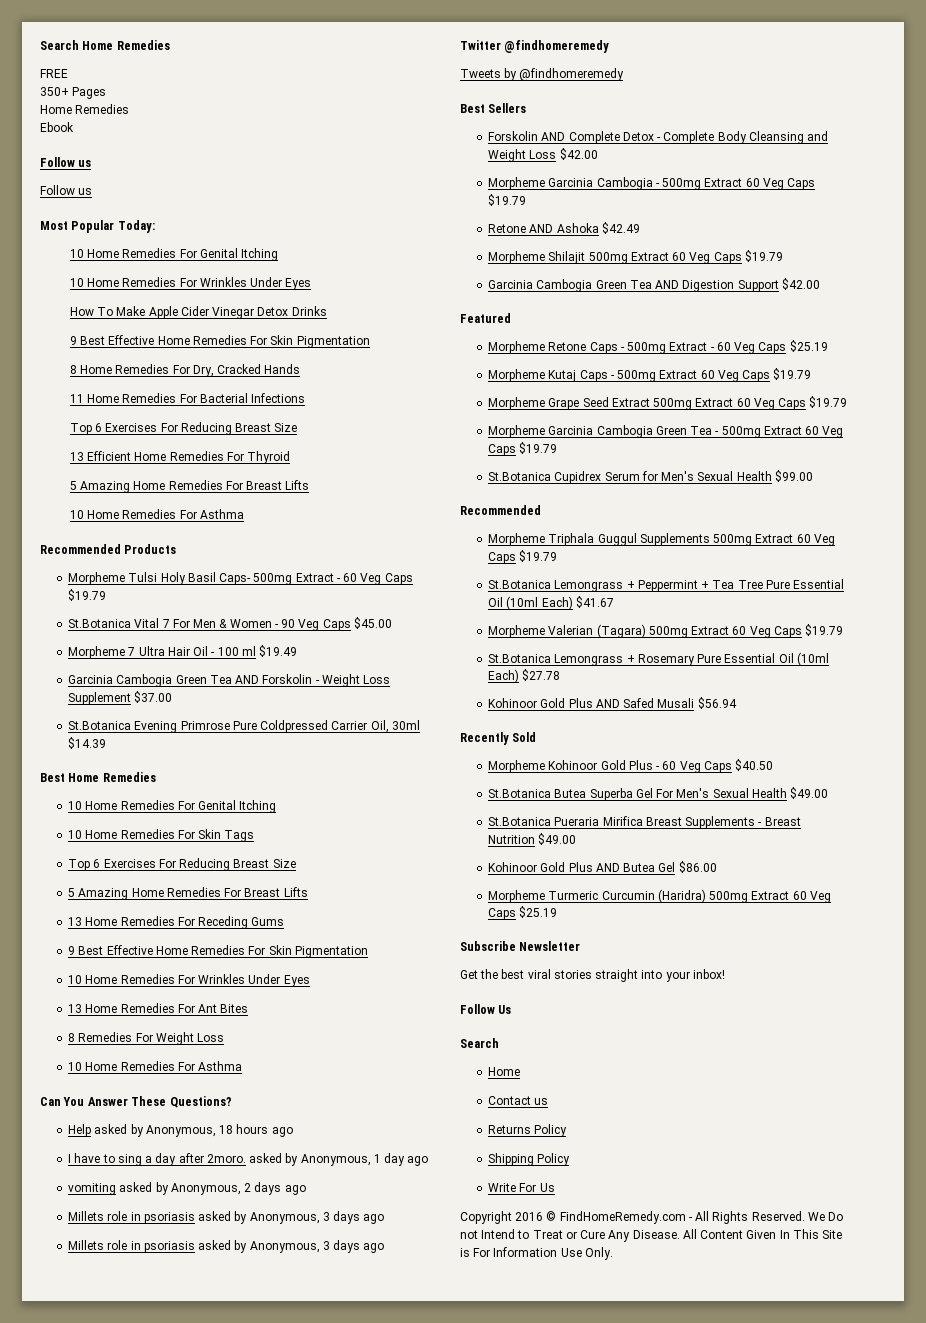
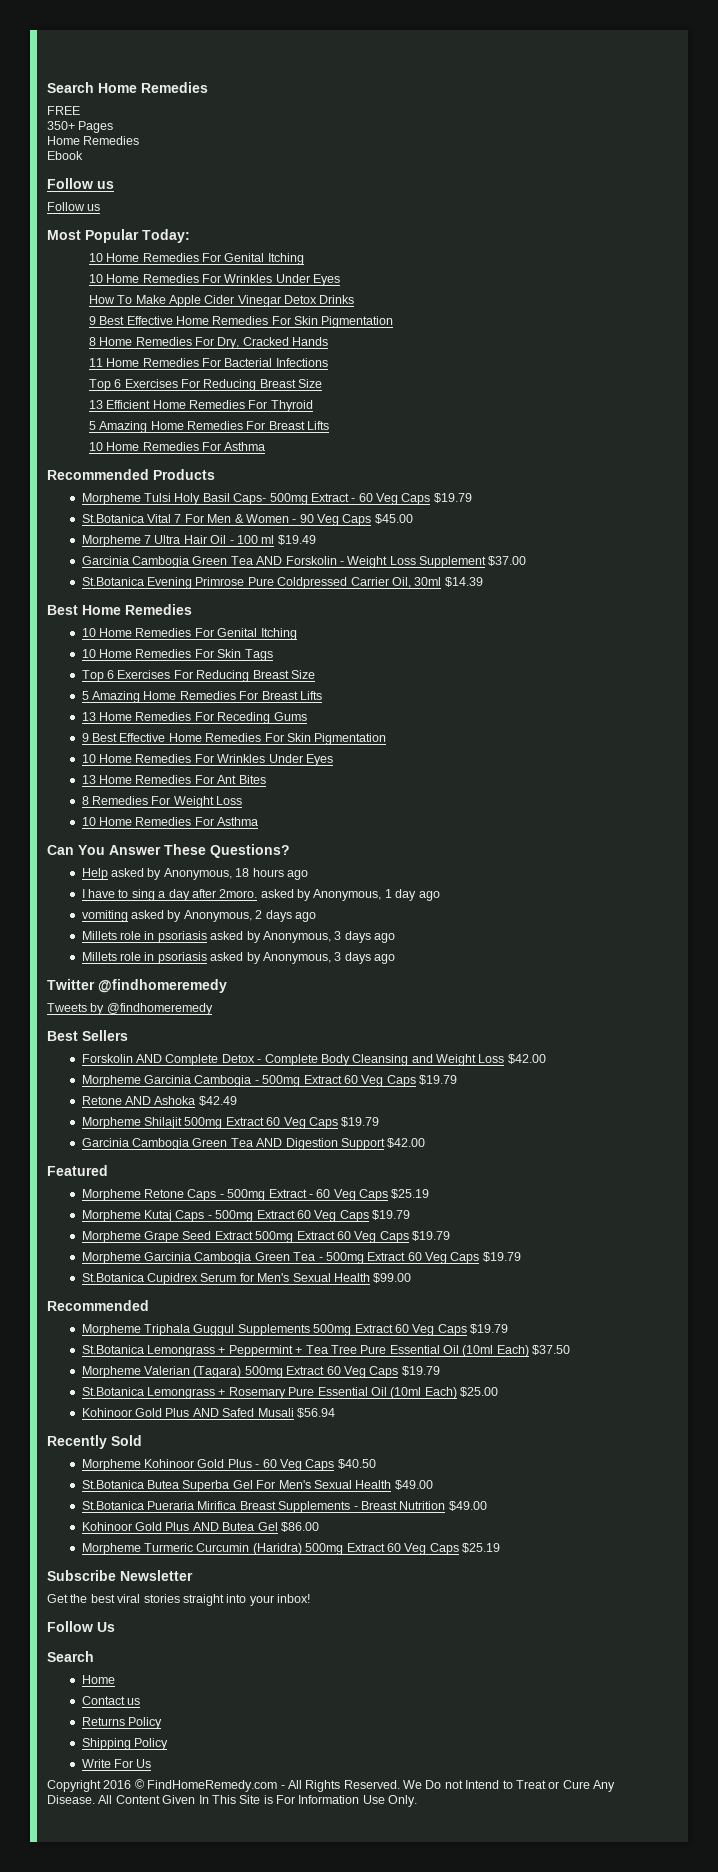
- St.Botanica Lemongrass + Peppermint + Tea Tree Pure Essential Oil (10ml Each) $41.67
+ St.Botanica Lemongrass + Peppermint + Tea Tree Pure Essential Oil (10ml Each) $37.50
- St.Botanica Lemongrass + Rosemary Pure Essential Oil (10ml Each) $27.78
+ St.Botanica Lemongrass + Rosemary Pure Essential Oil (10ml Each) $25.00

